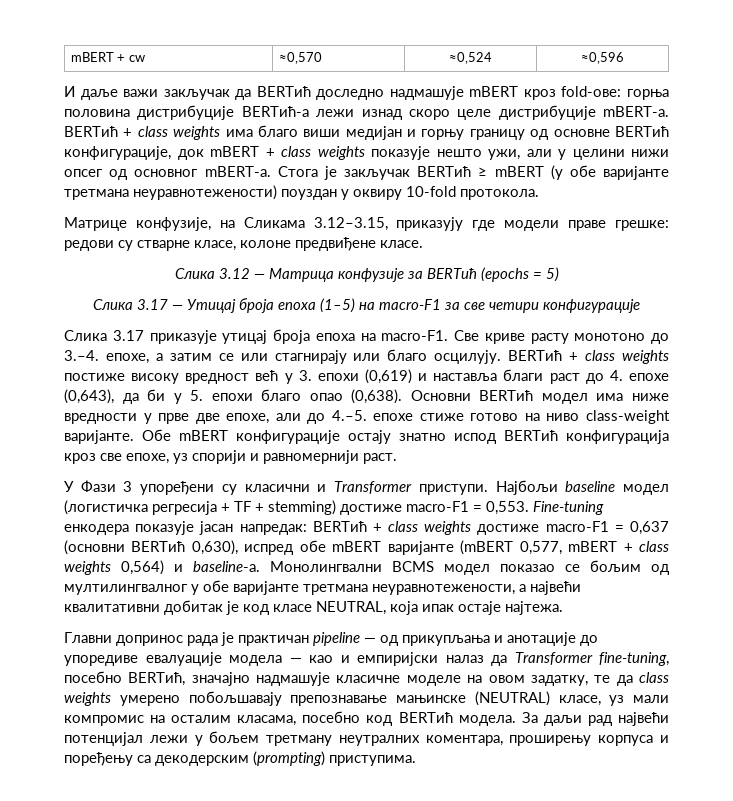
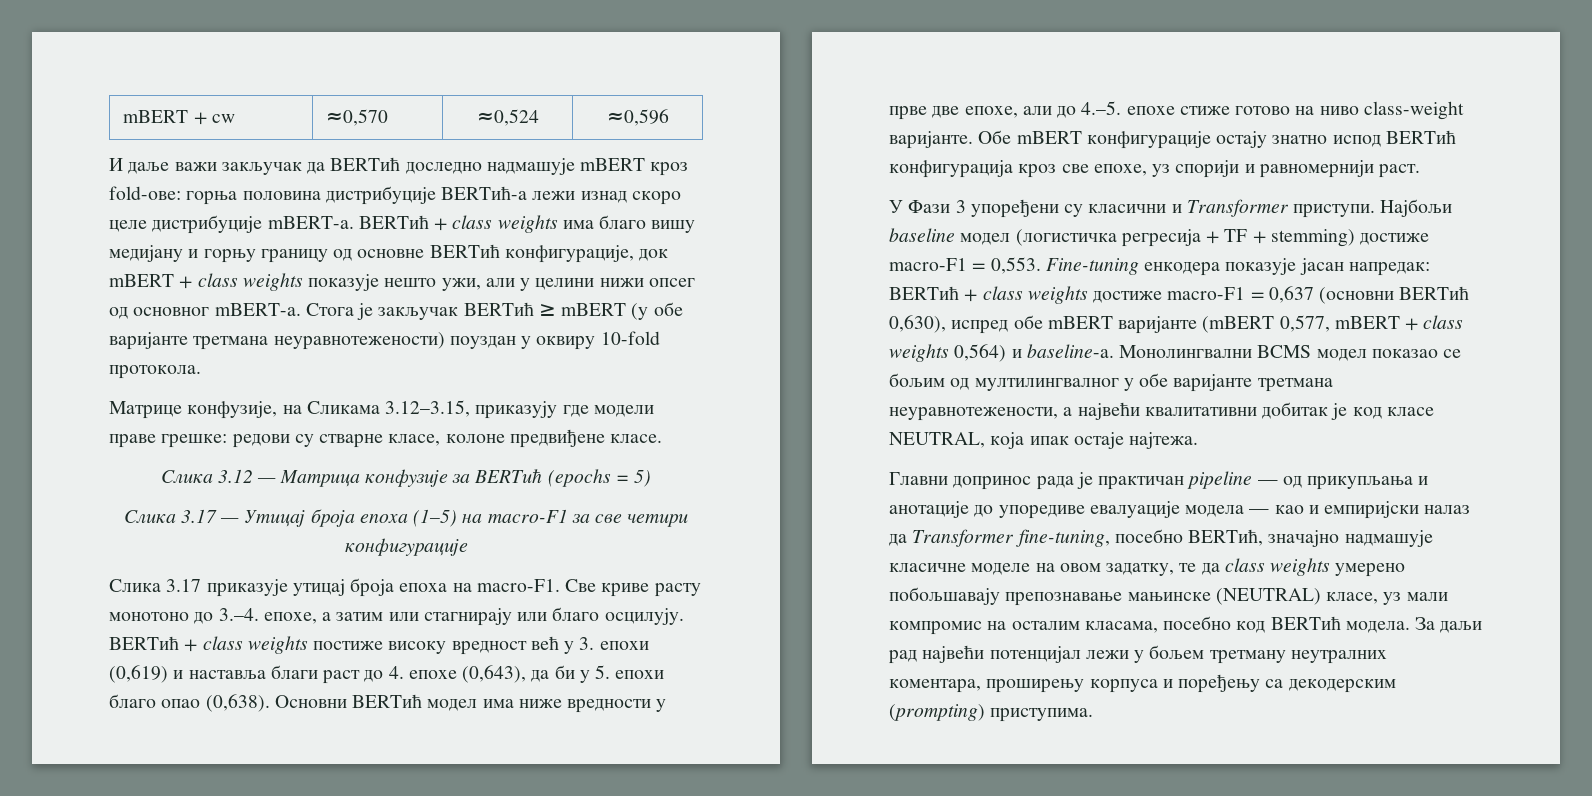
- BERTић + class weights има благо виши медијан и горњу границу од основне BERTић конфигурације, док mBERT + class weights показује нешто ужи, али у целини нижи опсег од основног mBERT-а.
+ BERTић + class weights има благо вишу медијану и горњу границу од основне BERTић конфигурације, док mBERT + class weights показује нешто ужи, али у целини нижи опсег од основног mBERT-а.
- Све криве расту монотоно до 3.–4. епохе, а затим се или стагнирају или благо осцилују.
+ Све криве расту монотоно до 3.–4. епохе, а затим или стагнирају или благо осцилују.

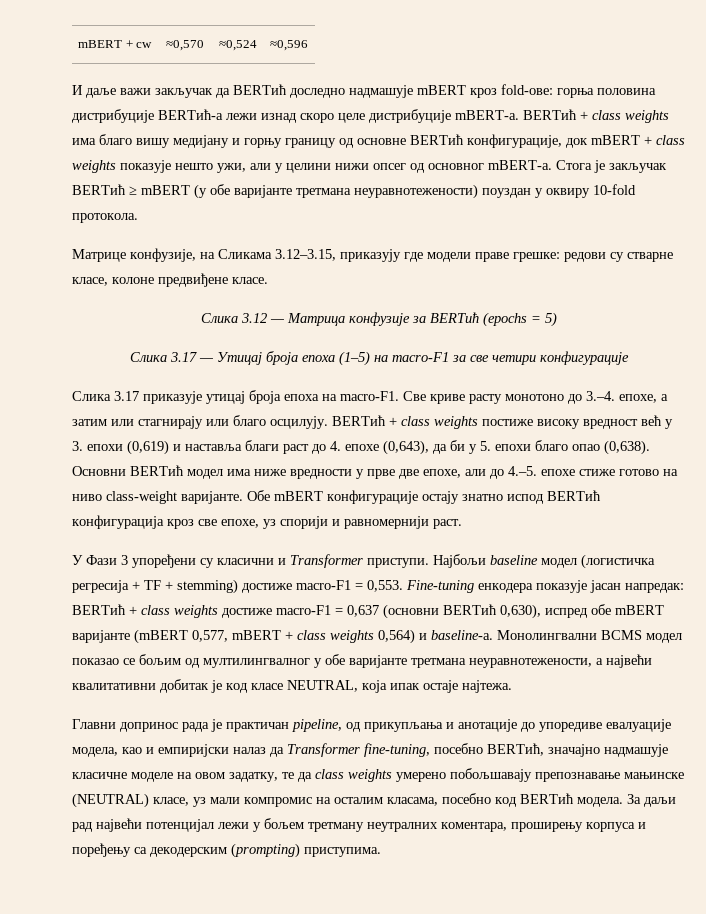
- Главни допринос рада је практичан pipeline — од прикупљања и анотације до упоредиве евалуације модела — као и емпиријски налаз да Transformer fine-tuning, посебно BERTић, значајно надмашује класичне моделе на овом задатку, те да class weights умерено побољшавају препознавање мањинске (NEUTRAL) класе, уз мали компромис на осталим класама, посебно код BERTић модела.
+ Главни допринос рада је практичан pipeline, од прикупљања и анотације до упоредиве евалуације модела, као и емпиријски налаз да Transformer fine-tuning, посебно BERTић, значајно надмашује класичне моделе на овом задатку, те да class weights умерено побољшавају препознавање мањинске (NEUTRAL) класе, уз мали компромис на осталим класама, посебно код BERTић модела.

